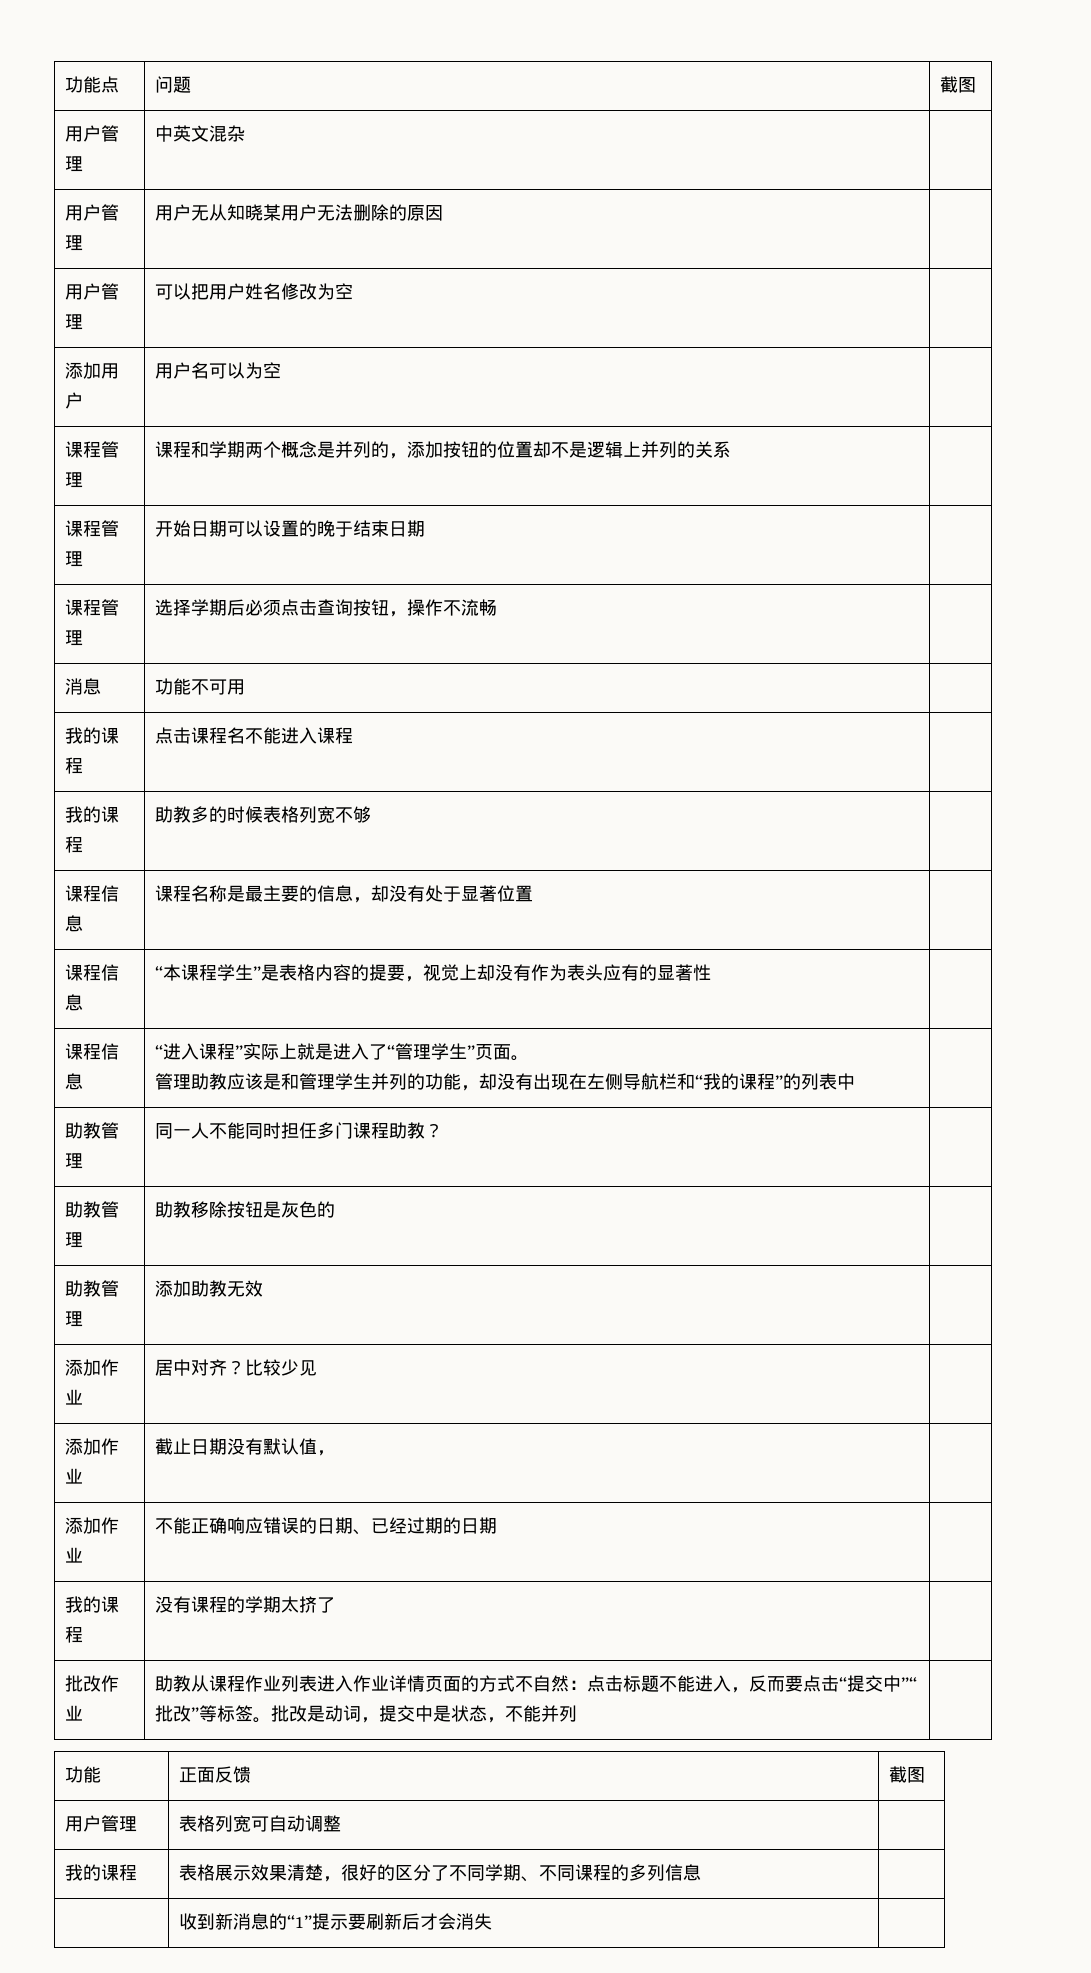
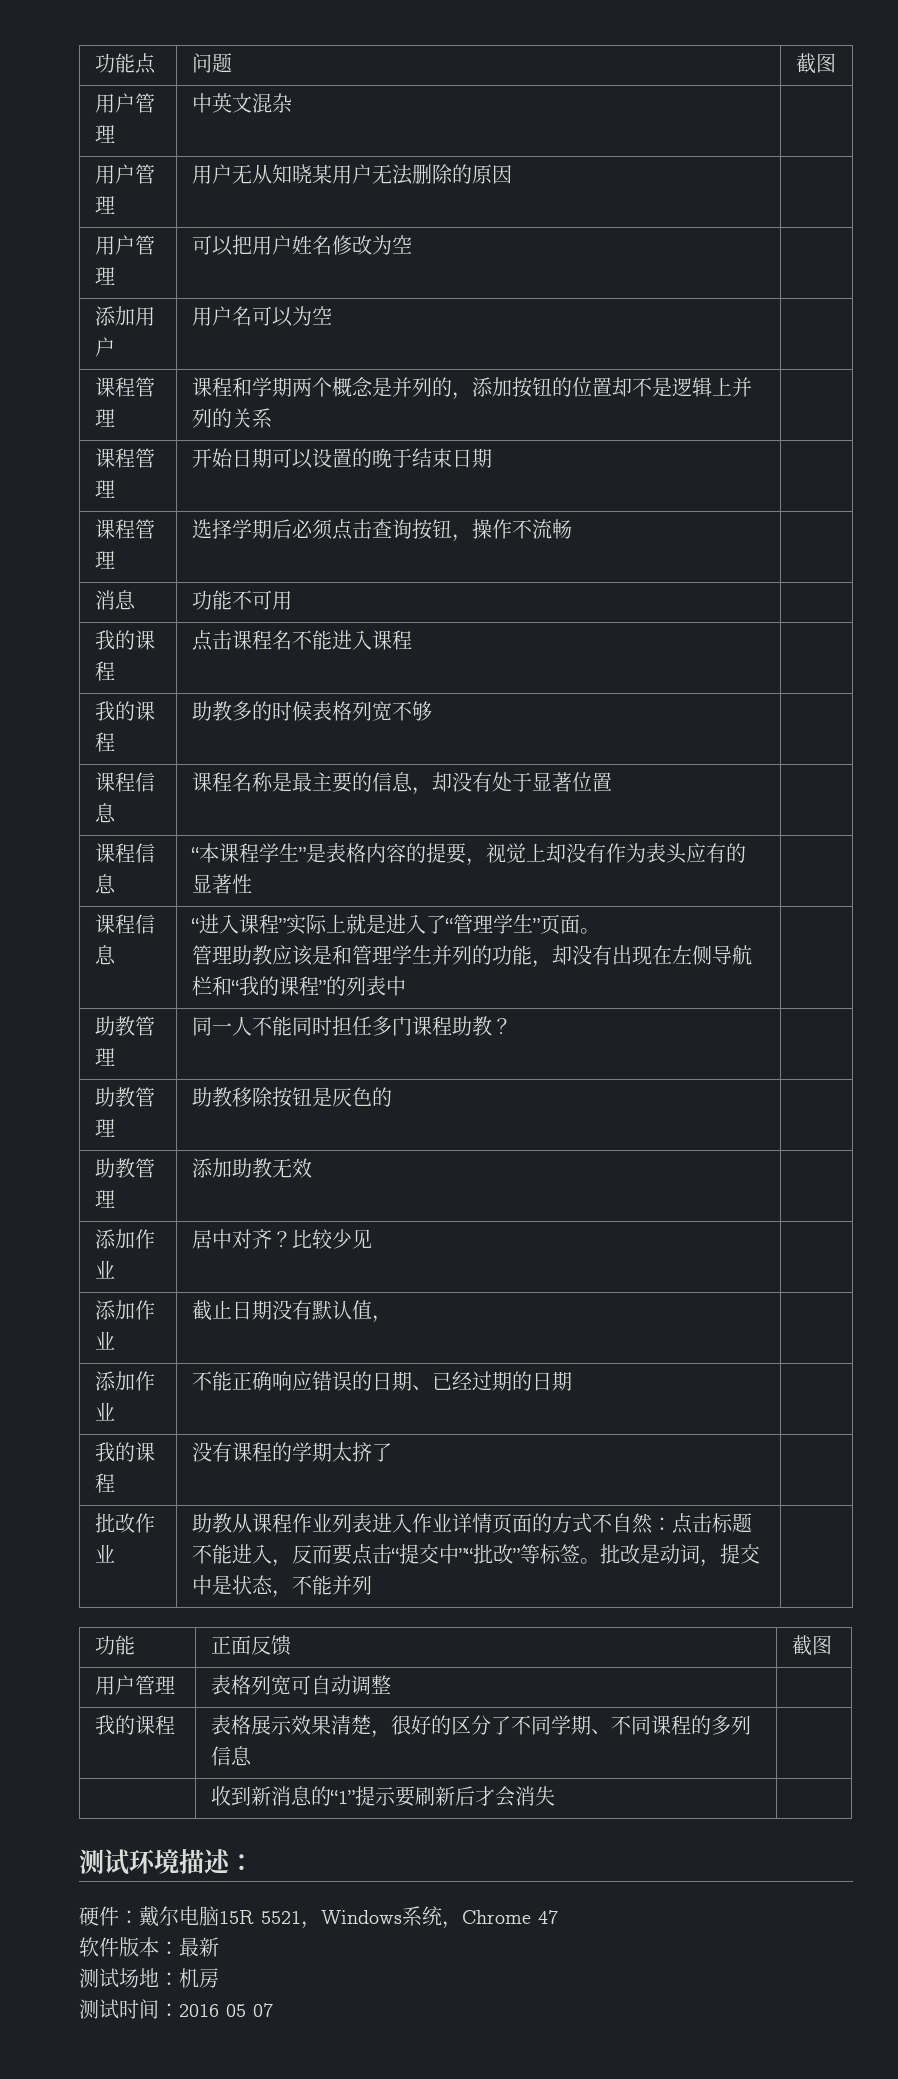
+ 测试环境描述：
+ 硬件：戴尔电脑15R 5521，Windows系统，Chrome 47
+ 软件版本：最新
+ 测试场地：机房
+ 测试时间：2016 05 07

